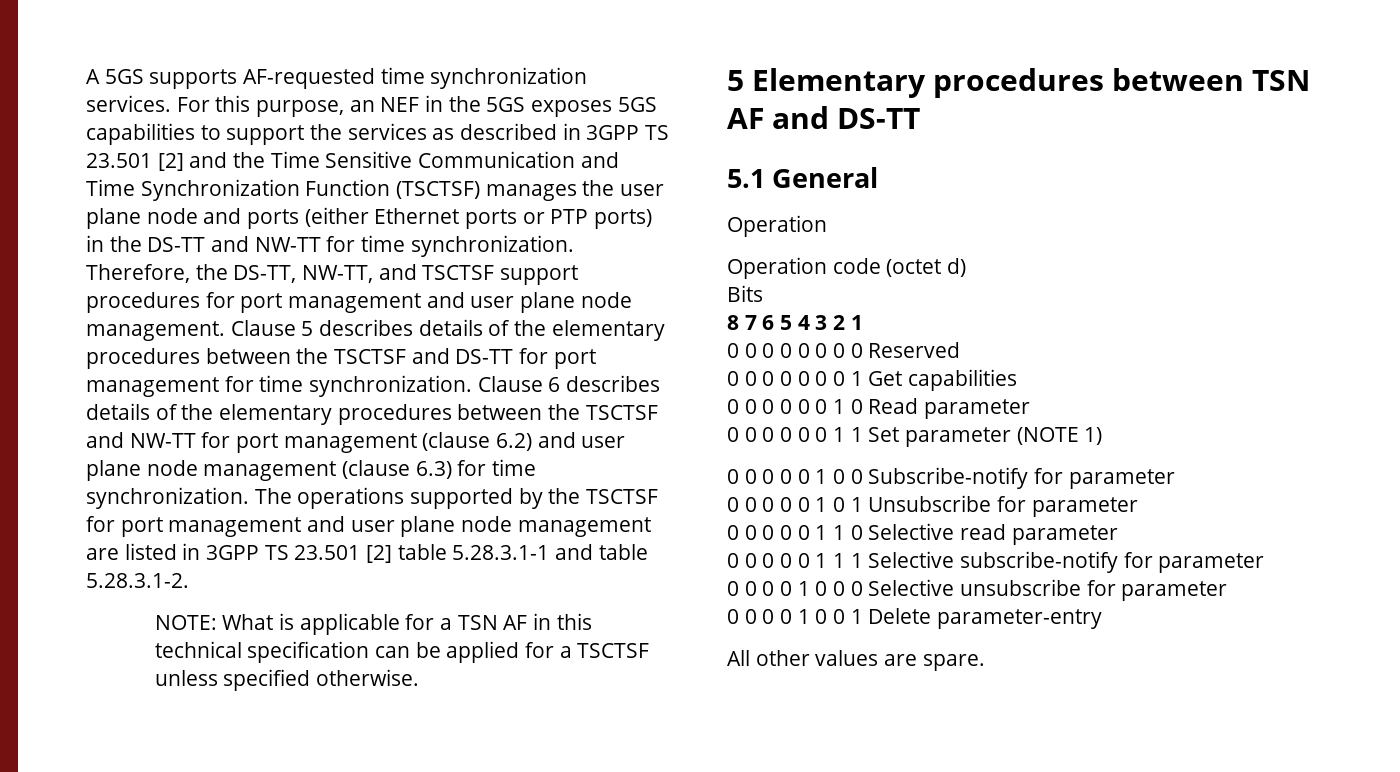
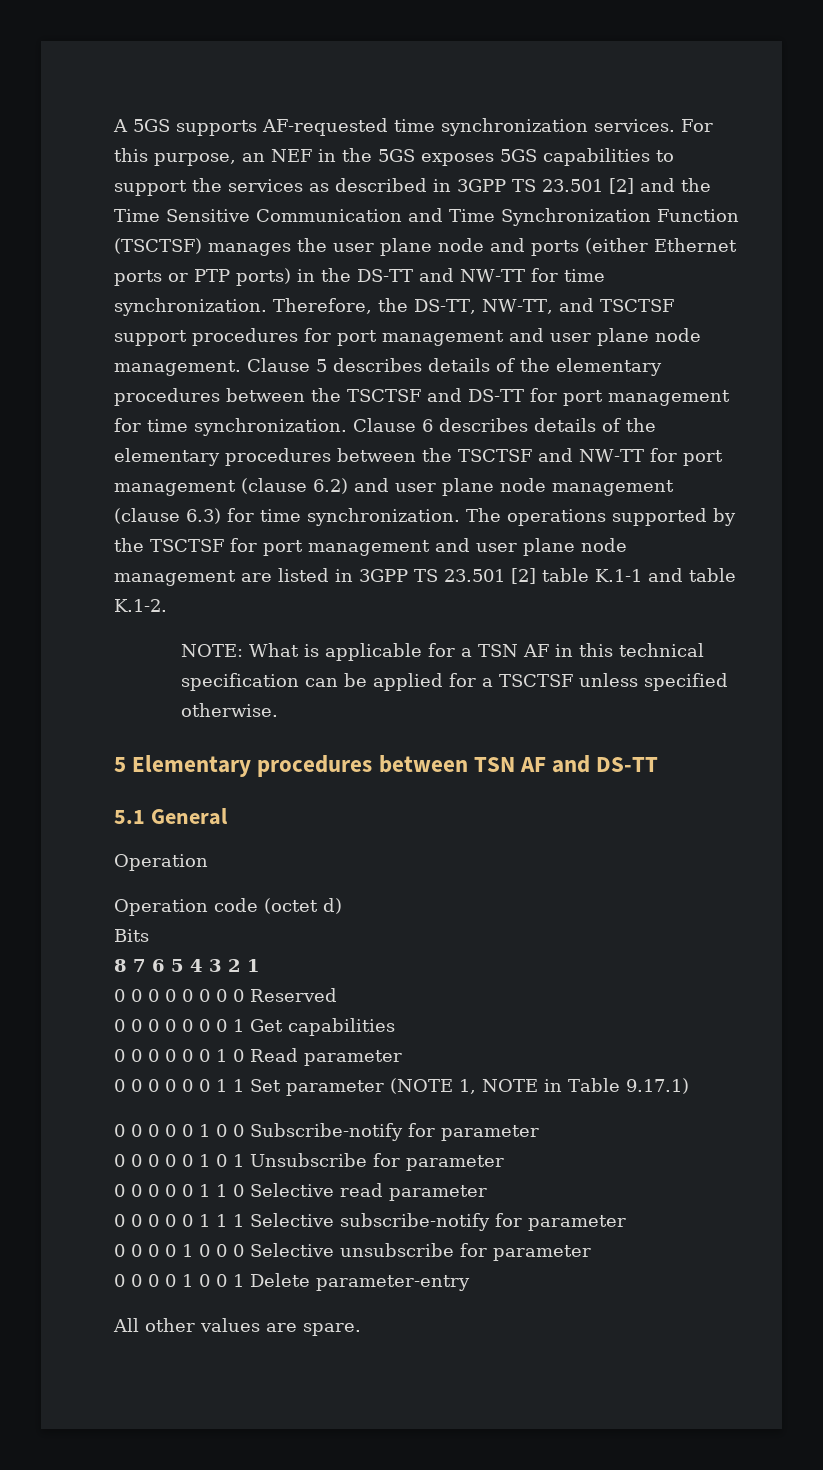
- The operations supported by the TSCTSF for port management and user plane node management are listed in 3GPP TS 23.501 [2] table 5.28.3.1-1 and table 5.28.3.1-2.
+ The operations supported by the TSCTSF for port management and user plane node management are listed in 3GPP TS 23.501 [2] table K.1-1 and table K.1-2.
- 0 0 0 0 0 0 1 1 Set parameter (NOTE 1)
+ 0 0 0 0 0 0 1 1 Set parameter (NOTE 1, NOTE in Table 9.17.1)

